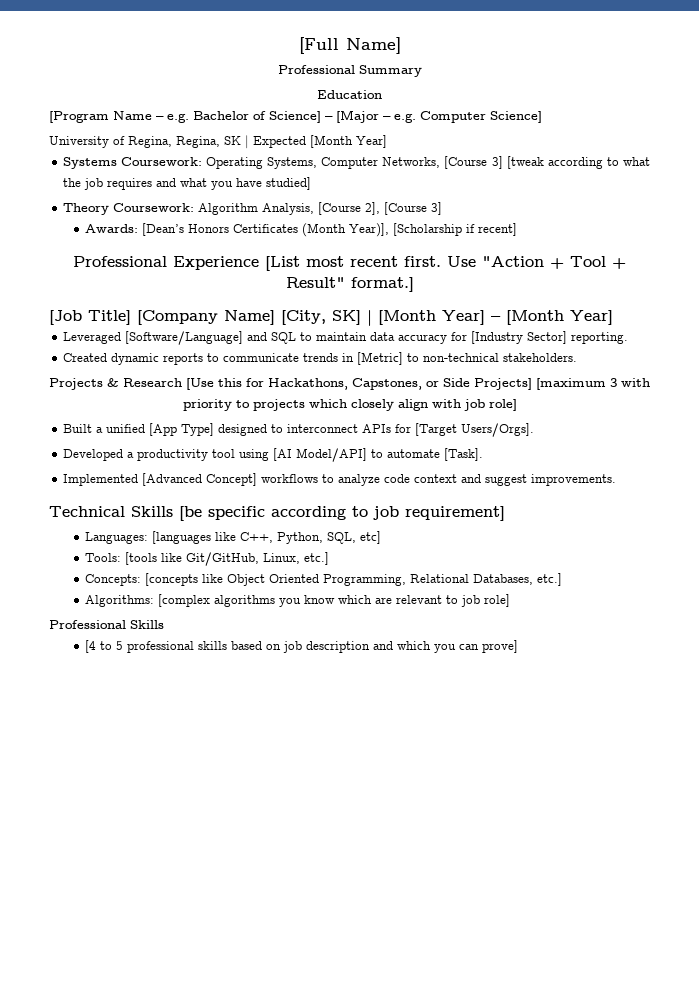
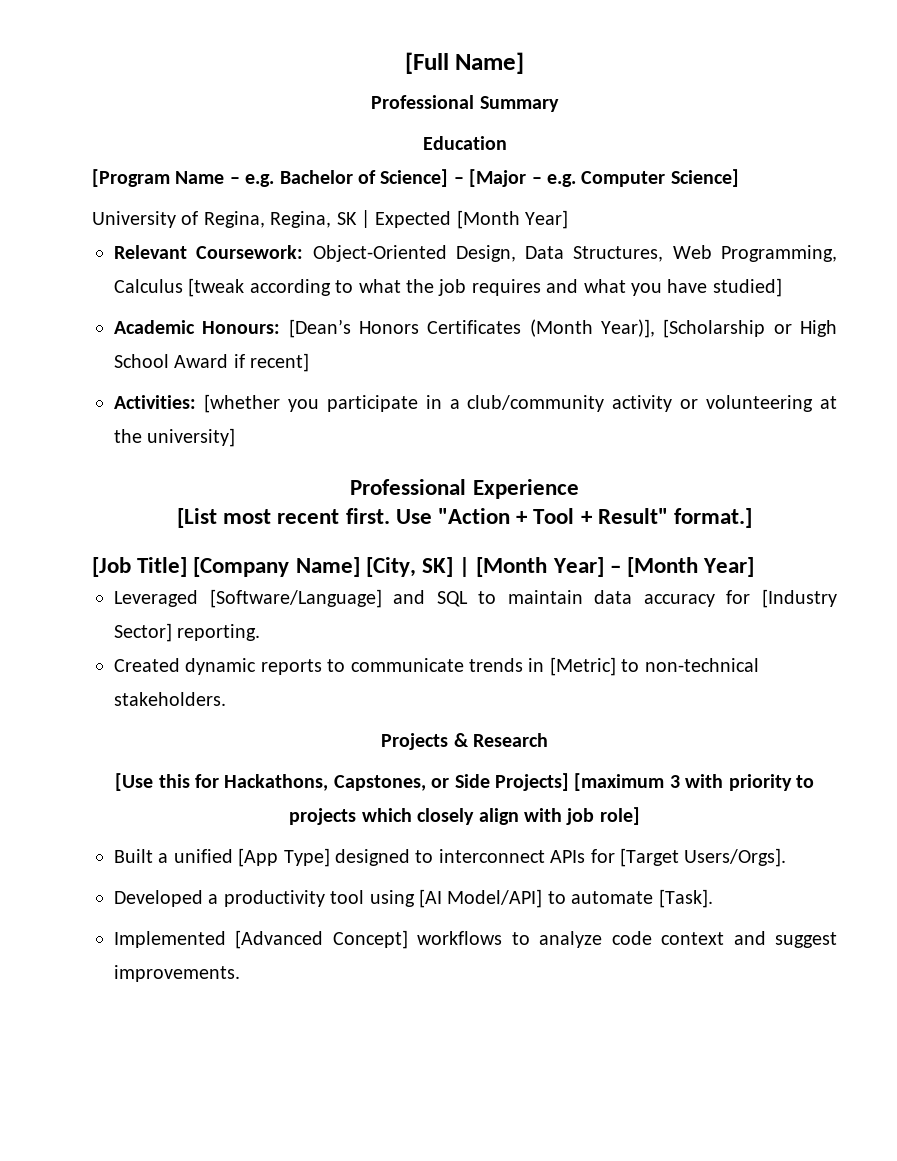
- Systems Coursework: Operating Systems, Computer Networks, [Course 3] [tweak according to what the job requires and what you have studied]
+ Relevant Coursework: Object-Oriented Design, Data Structures, Web Programming, Calculus [tweak according to what the job requires and what you have studied]
- Theory Coursework: Algorithm Analysis, [Course 2], [Course 3]
- Awards: [Dean’s Honors Certificates (Month Year)], [Scholarship if recent]
+ Academic Honours: [Dean’s Honors Certificates (Month Year)], [Scholarship or High School Award if recent]
+ Activities: [whether you participate in a club/community activity or volunteering at the university]
- Professional Experience [List most recent first.
+ Professional Experience
+ [List most recent first.
- Projects & Research [Use this for Hackathons, Capstones, or Side Projects] [maximum 3 with priority to projects which closely align with job role]
+ Projects & Research
+ [Use this for Hackathons, Capstones, or Side Projects] [maximum 3 with priority to projects which closely align with job role]
- Technical Skills [be specific according to job requirement]
- Languages: [languages like C++, Python, SQL, etc]
- Tools: [tools like Git/GitHub, Linux, etc.]
- Concepts: [concepts like Object Oriented Programming, Relational Databases, etc.]
- Algorithms: [complex algorithms you know which are relevant to job role]
- Professional Skills
- [4 to 5 professional skills based on job description and which you can prove]

